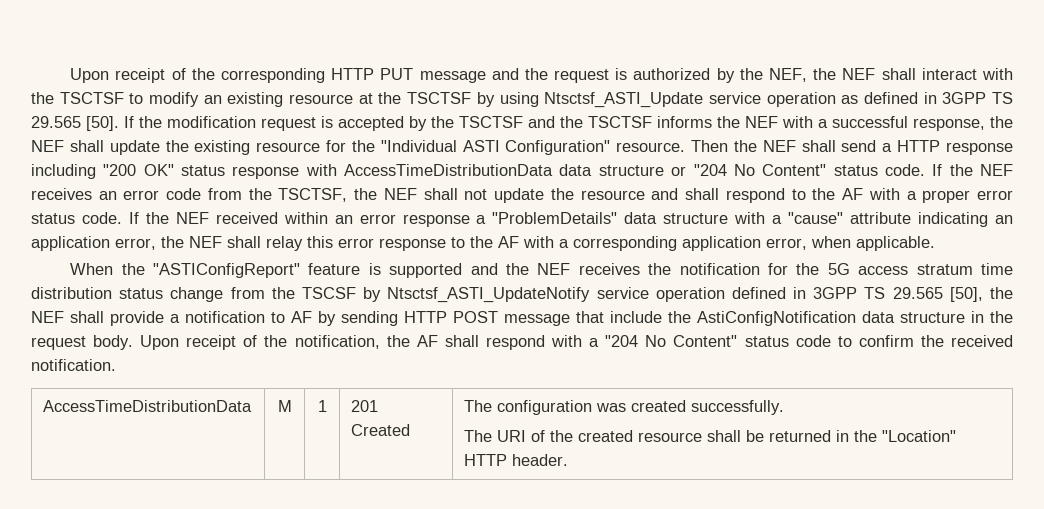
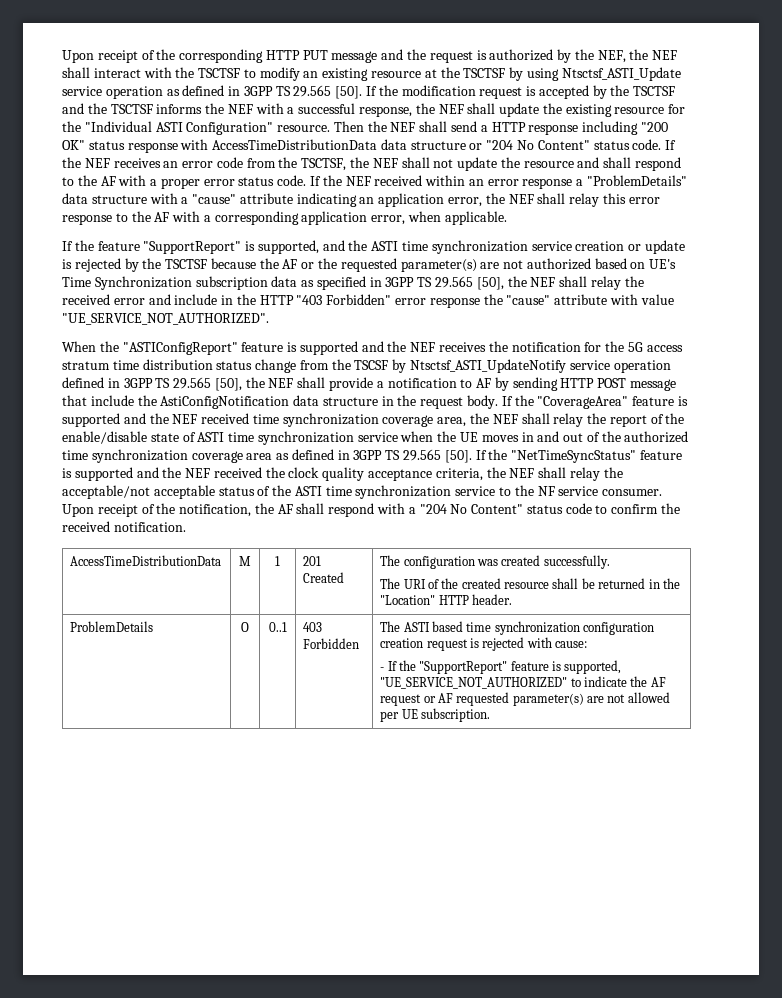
+ If the feature "SupportReport" is supported, and the ASTI time synchronization service creation or update is rejected by the TSCTSF because the AF or the requested parameter(s) are not authorized based on UE's Time Synchronization subscription data as specified in 3GPP TS 29.565 [50], the NEF shall relay the received error and include in the HTTP "403 Forbidden" error response the "cause" attribute with value "UE_SERVICE_NOT_AUTHORIZED".
+ If the "CoverageArea" feature is supported and the NEF received time synchronization coverage area, the NEF shall relay the report of the enable/disable state of ASTI time synchronization service when the UE moves in and out of the authorized time synchronization coverage area as defined in 3GPP TS 29.565 [50]. If the "NetTimeSyncStatus" feature is supported and the NEF received the clock quality acceptance criteria, the NEF shall relay the acceptable/not acceptable status of the ASTI time synchronization service to the NF service consumer.
+ ProblemDetails | O | 0..1 | 403 Forbidden | The ASTI based time synchronization configuration creation request is rejected with cause:
+ - If the "SupportReport" feature is supported, "UE_SERVICE_NOT_AUTHORIZED" to indicate the AF request or AF requested parameter(s) are not allowed per UE subscription.

